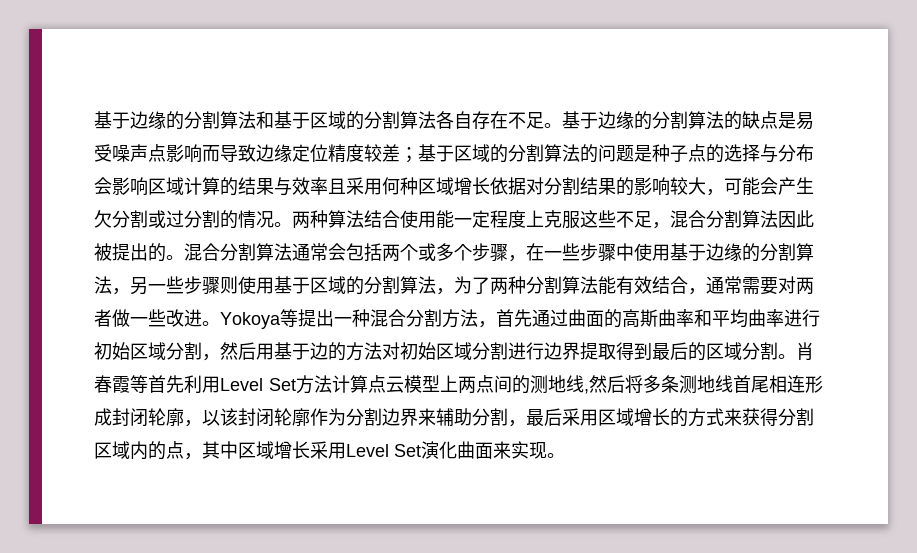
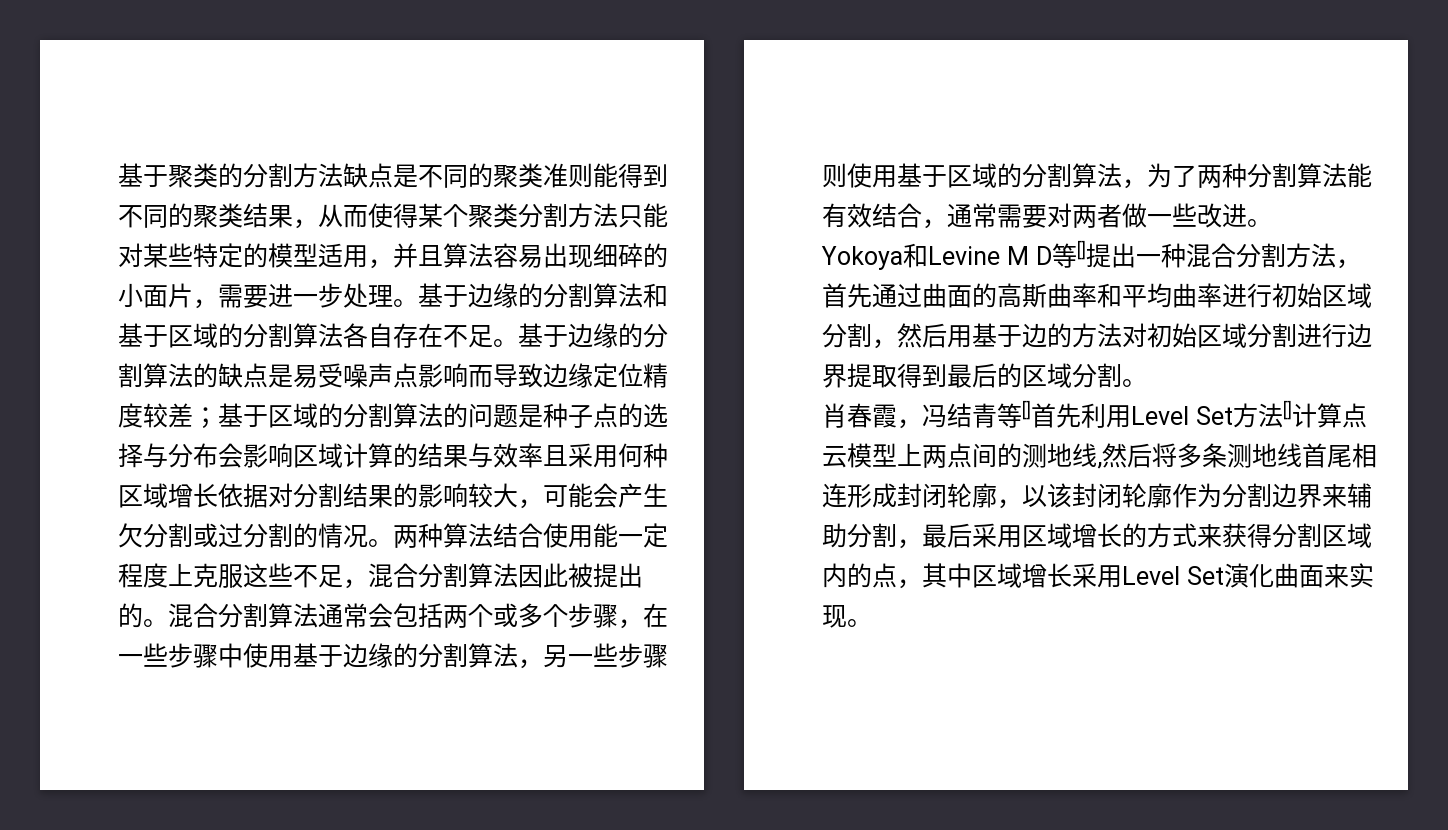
- 基于边缘的分割算法和基于区域的分割算法各自存在不足。
+ 基于聚类的分割方法缺点是不同的聚类准则能得到不同的聚类结果，从而使得某个聚类分割方法只能对某些特定的模型适用，并且算法容易出现细碎的小面片，需要进一步处理。基于边缘的分割算法和基于区域的分割算法各自存在不足。
- 混合分割算法通常会包括两个或多个步骤，在一些步骤中使用基于边缘的分割算法，另一些步骤则使用基于区域的分割算法，为了两种分割算法能有效结合，通常需要对两者做一些改进。Yokoya等提出一种混合分割方法，首先通过曲面的高斯曲率和平均曲率进行初始区域分割，然后用基于边的方法对初始区域分割进行边界提取得到最后的区域分割。肖春霞等首先利用Level Set方法计算点云模型上两点间的测地线,然后将多条测地线首尾相连形成封闭轮廓，以该封闭轮廓作为分割边界来辅助分割，最后采用区域增长的方式来获得分割区域内的点，其中区域增长采用Level Set演化曲面来实现。
+ 混合分割算法通常会包括两个或多个步骤，在一些步骤中使用基于边缘的分割算法，另一些步骤则使用基于区域的分割算法，为了两种分割算法能有效结合，通常需要对两者做一些改进。
+ Yokoya和Levine M D等[]提出一种混合分割方法，首先通过曲面的高斯曲率和平均曲率进行初始区域分割，然后用基于边的方法对初始区域分割进行边界提取得到最后的区域分割。
+ 肖春霞，冯结青等[]首先利用Level Set方法[]计算点云模型上两点间的测地线,然后将多条测地线首尾相连形成封闭轮廓，以该封闭轮廓作为分割边界来辅助分割，最后采用区域增长的方式来获得分割区域内的点，其中区域增长采用Level Set演化曲面来实现。

